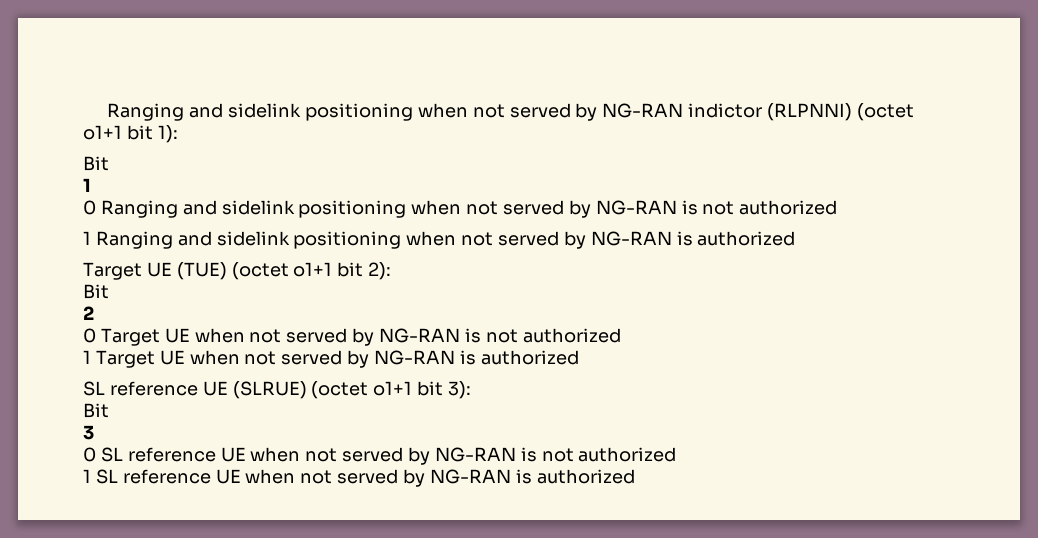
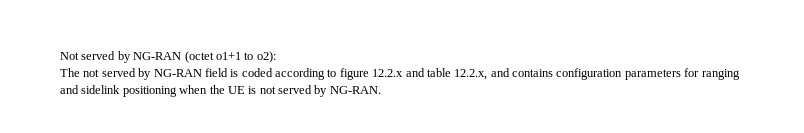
- Ranging and sidelink positioning when not served by NG-RAN indictor (RLPNNI) (octet o1+1 bit 1):
- Bit
- 1
- 0 Ranging and sidelink positioning when not served by NG-RAN is not authorized
- 1 Ranging and sidelink positioning when not served by NG-RAN is authorized
- Target UE (TUE) (octet o1+1 bit 2):
- Bit
- 2
- 0 Target UE when not served by NG-RAN is not authorized
- 1 Target UE when not served by NG-RAN is authorized
- SL reference UE (SLRUE) (octet o1+1 bit 3):
- Bit
- 3
- 0 SL reference UE when not served by NG-RAN is not authorized
- 1 SL reference UE when not served by NG-RAN is authorized
+ Not served by NG-RAN (octet o1+1 to o2):
+ The not served by NG-RAN field is coded according to figure 12.2.x and table 12.2.x, and contains configuration parameters for ranging and sidelink positioning when the UE is not served by NG-RAN.

